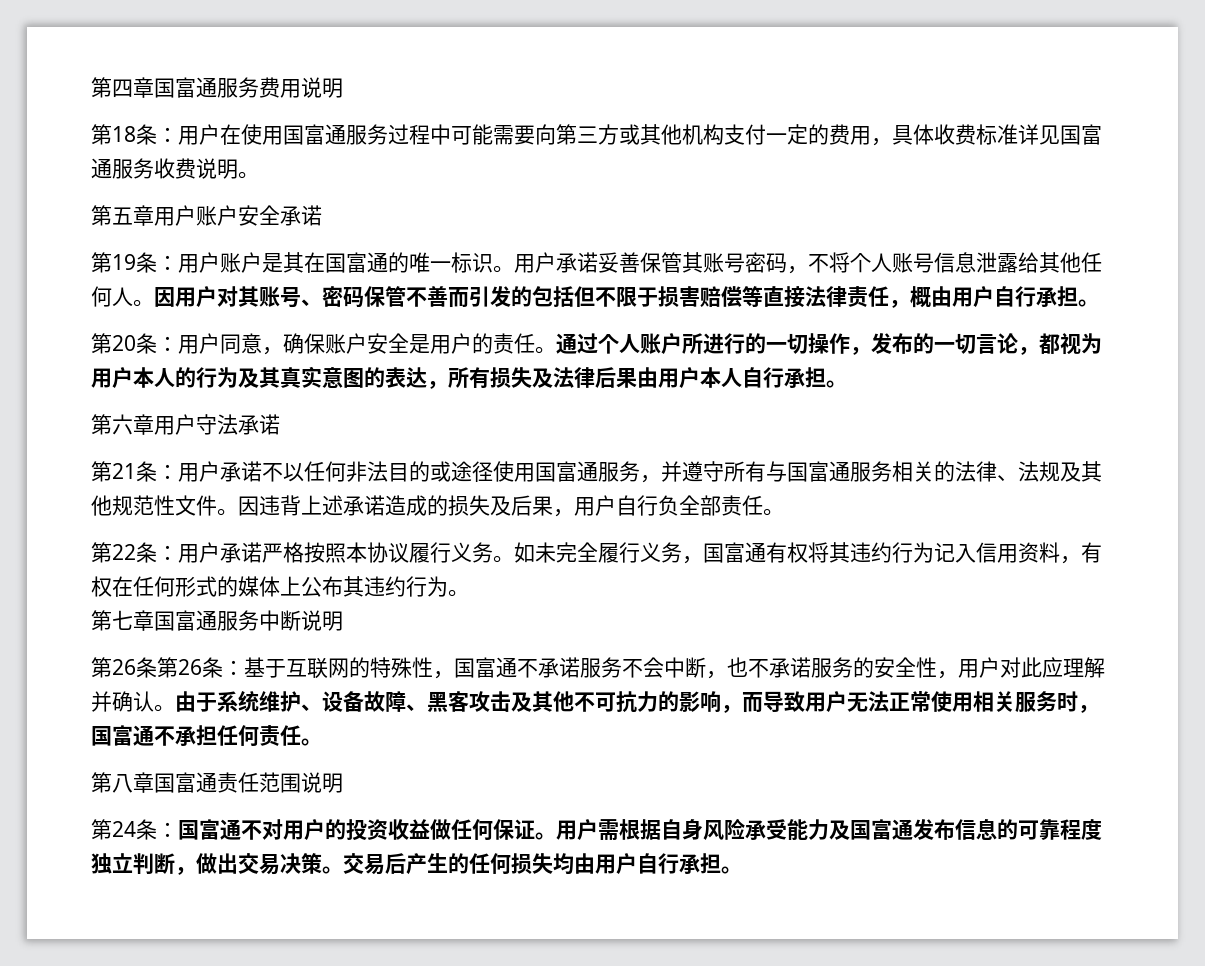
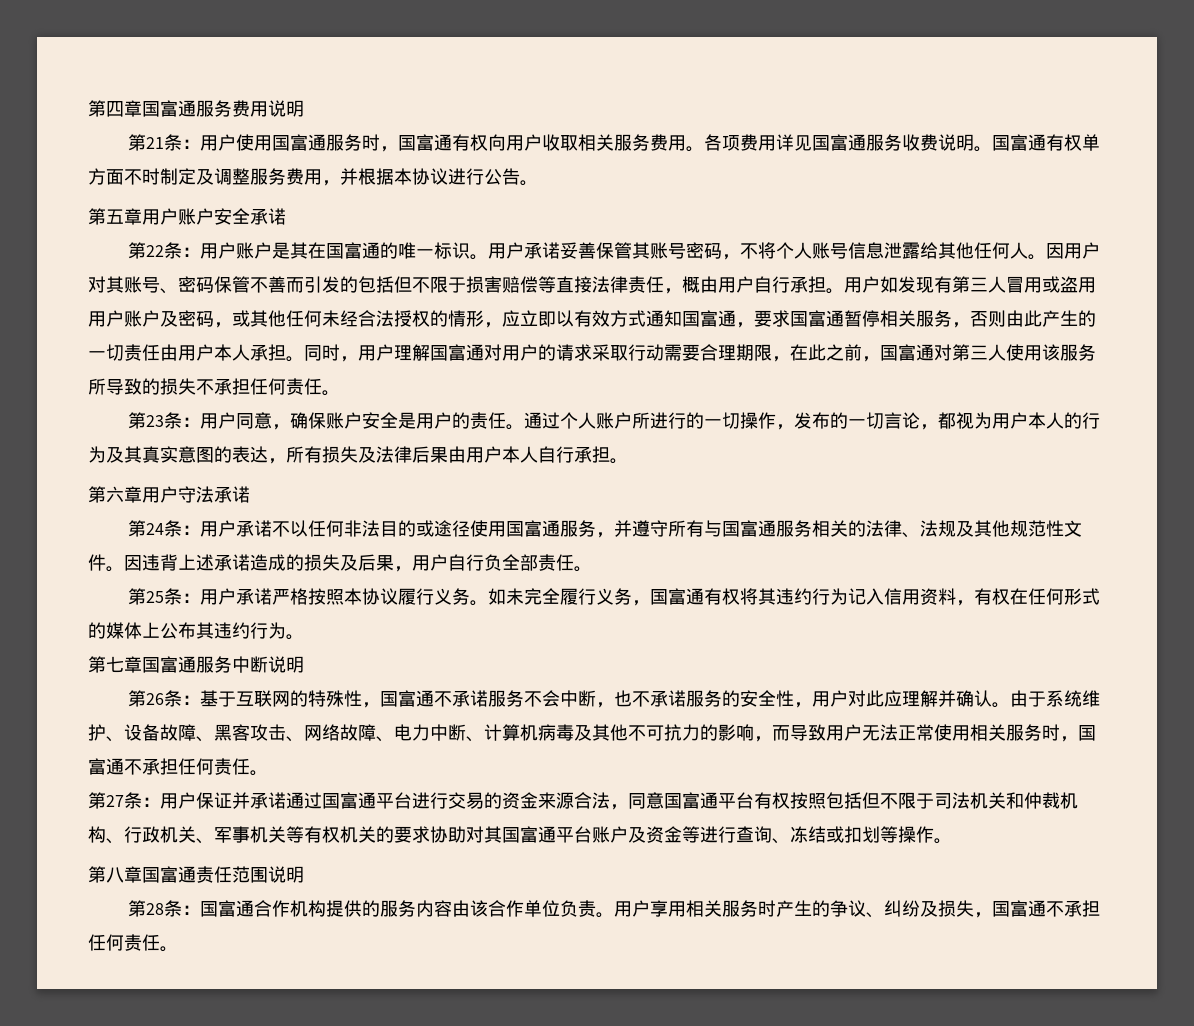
- 第18条：用户在使用国富通服务过程中可能需要向第三方或其他机构支付一定的费用，具体收费标准详见国富通服务收费说明。
+ 第21条：用户使用国富通服务时，国富通有权向用户收取相关服务费用。各项费用详见国富通服务收费说明。国富通有权单方面不时制定及调整服务费用，并根据本协议进行公告。
- 第19条：用户账户是其在国富通的唯一标识。
+ 第22条：用户账户是其在国富通的唯一标识。
- 因用户对其账号、密码保管不善而引发的包括但不限于损害赔偿等直接法律责任，概由用户自行承担。
- 第20条：用户同意，确保账户安全是用户的责任。
+ 因用户对其账号、密码保管不善而引发的包括但不限于损害赔偿等直接法律责任，概由用户自行承担。用户如发现有第三人冒用或盗用用户账户及密码，或其他任何未经合法授权的情形，应立即以有效方式通知国富通，要求国富通暂停相关服务，否则由此产生的一切责任由用户本人承担。同时，用户理解国富通对用户的请求采取行动需要合理期限，在此之前，国富通对第三人使用该服务所导致的损失不承担任何责任。
+ 第23条：用户同意，确保账户安全是用户的责任。
- 第21条：用户承诺不以任何非法目的或途径使用国富通服务，并遵守所有与国富通服务相关的法律、法规及其他规范性文件。
+ 第24条：用户承诺不以任何非法目的或途径使用国富通服务，并遵守所有与国富通服务相关的法律、法规及其他规范性文件。
- 第22条：用户承诺严格按照本协议履行义务。
+ 第25条：用户承诺严格按照本协议履行义务。
- 第26条第26条：基于互联网的特殊性，国富通不承诺服务不会中断，也不承诺服务的安全性，用户对此应理解并确认。
+ 第26条：基于互联网的特殊性，国富通不承诺服务不会中断，也不承诺服务的安全性，用户对此应理解并确认。
- 由于系统维护、设备故障、黑客攻击及其他不可抗力的影响，而导致用户无法正常使用相关服务时，国富通不承担任何责任。
+ 由于系统维护、设备故障、黑客攻击、网络故障、电力中断、计算机病毒及其他不可抗力的影响，而导致用户无法正常使用相关服务时，国富通不承担任何责任。
+ 第27条：用户保证并承诺通过国富通平台进行交易的资金来源合法，同意国富通平台有权按照包括但不限于司法机关和仲裁机构、行政机关、军事机关等有权机关的要求协助对其国富通平台账户及资金等进行查询、冻结或扣划等操作。
- 第24条：国富通不对用户的投资收益做任何保证。用户需根据自身风险承受能力及国富通发布信息的可靠程度独立判断，做出交易决策。交易后产生的任何损失均由用户自行承担。
+ 第28条：国富通合作机构提供的服务内容由该合作单位负责。用户享用相关服务时产生的争议、纠纷及损失，国富通不承担任何责任。

